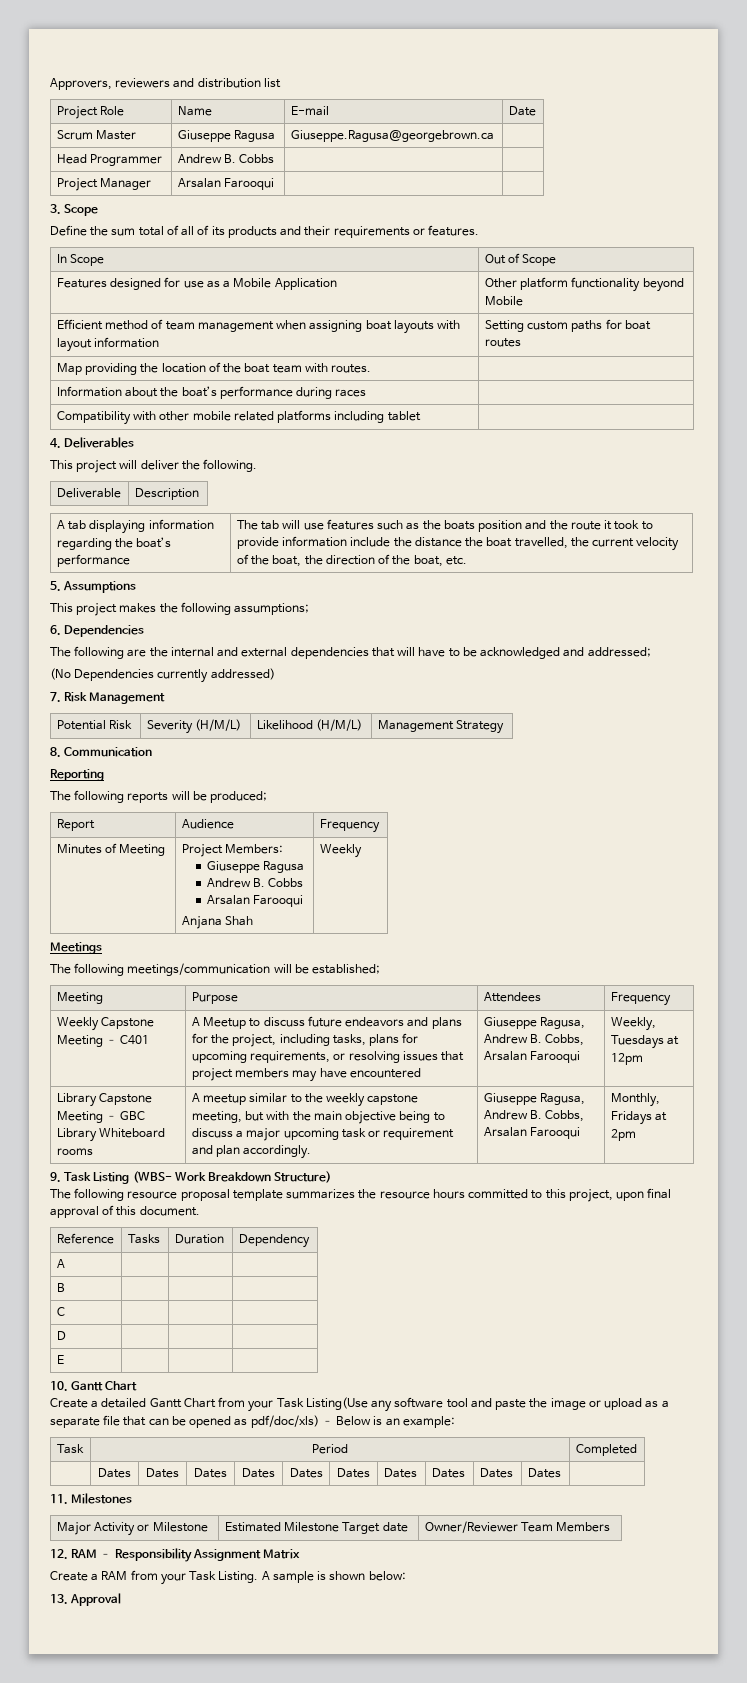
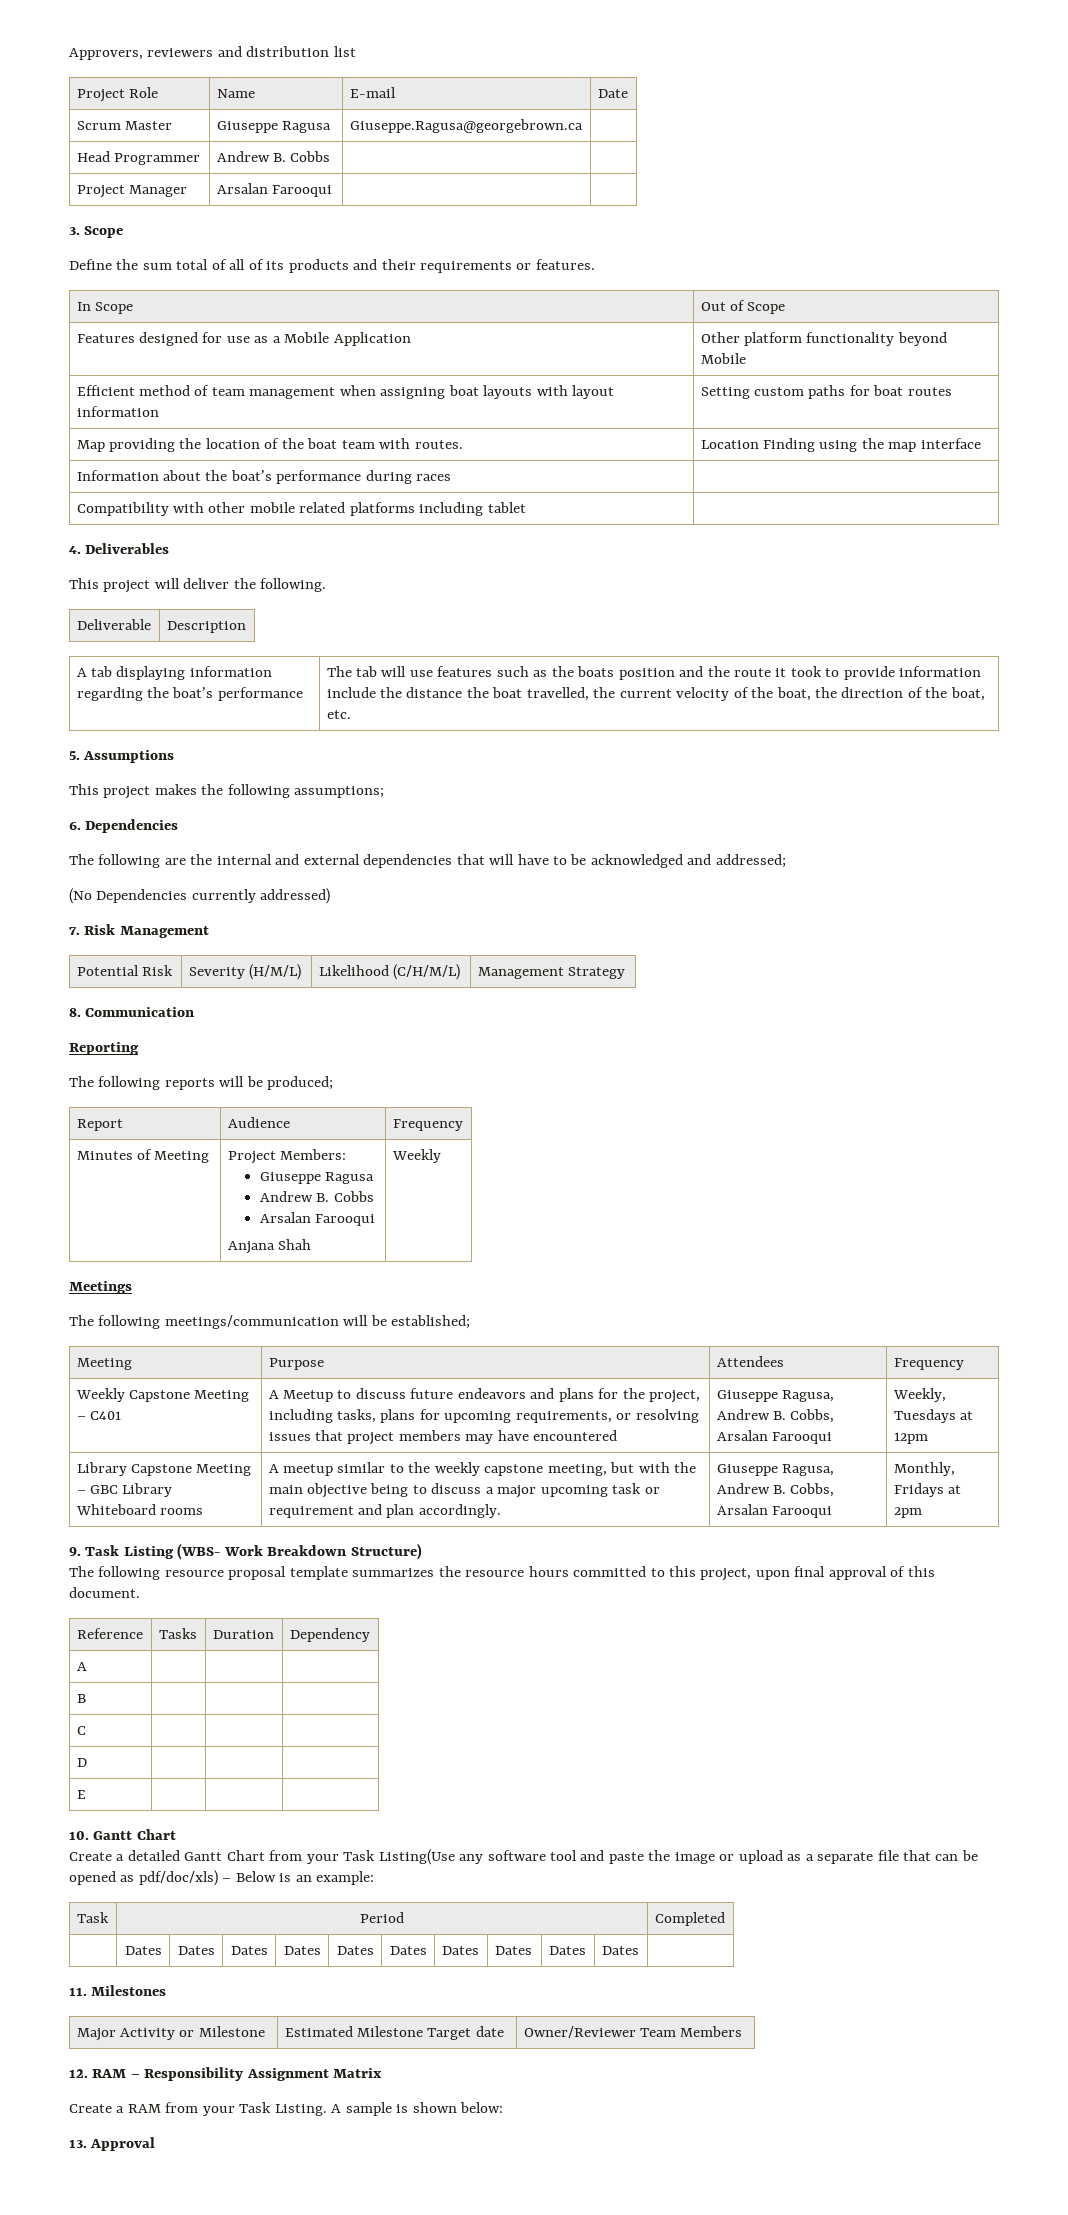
- Map providing the location of the boat team with routes. |
+ Map providing the location of the boat team with routes. | Location Finding using the map interface
- Potential Risk | Severity (H/M/L) | Likelihood (H/M/L) | Management Strategy
+ Potential Risk | Severity (H/M/L) | Likelihood (C/H/M/L) | Management Strategy

